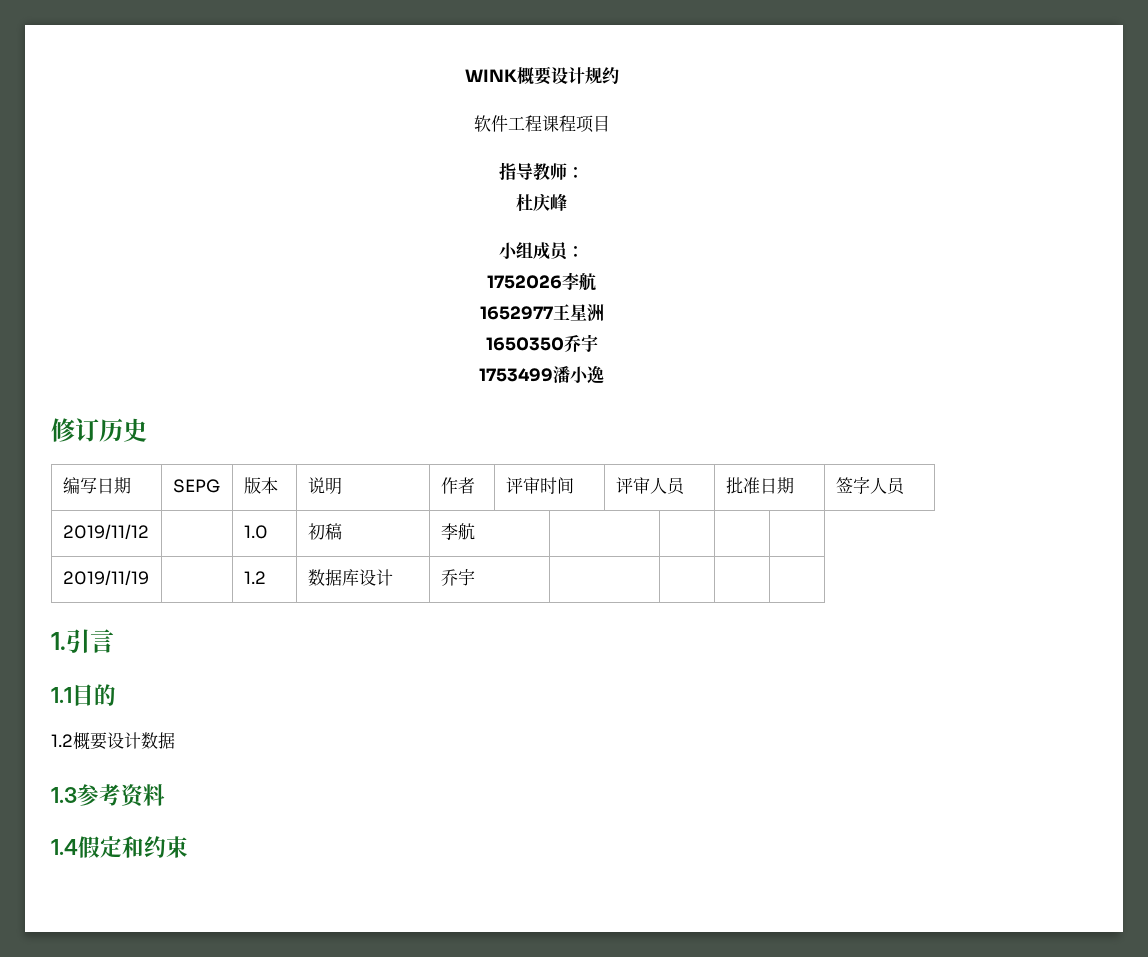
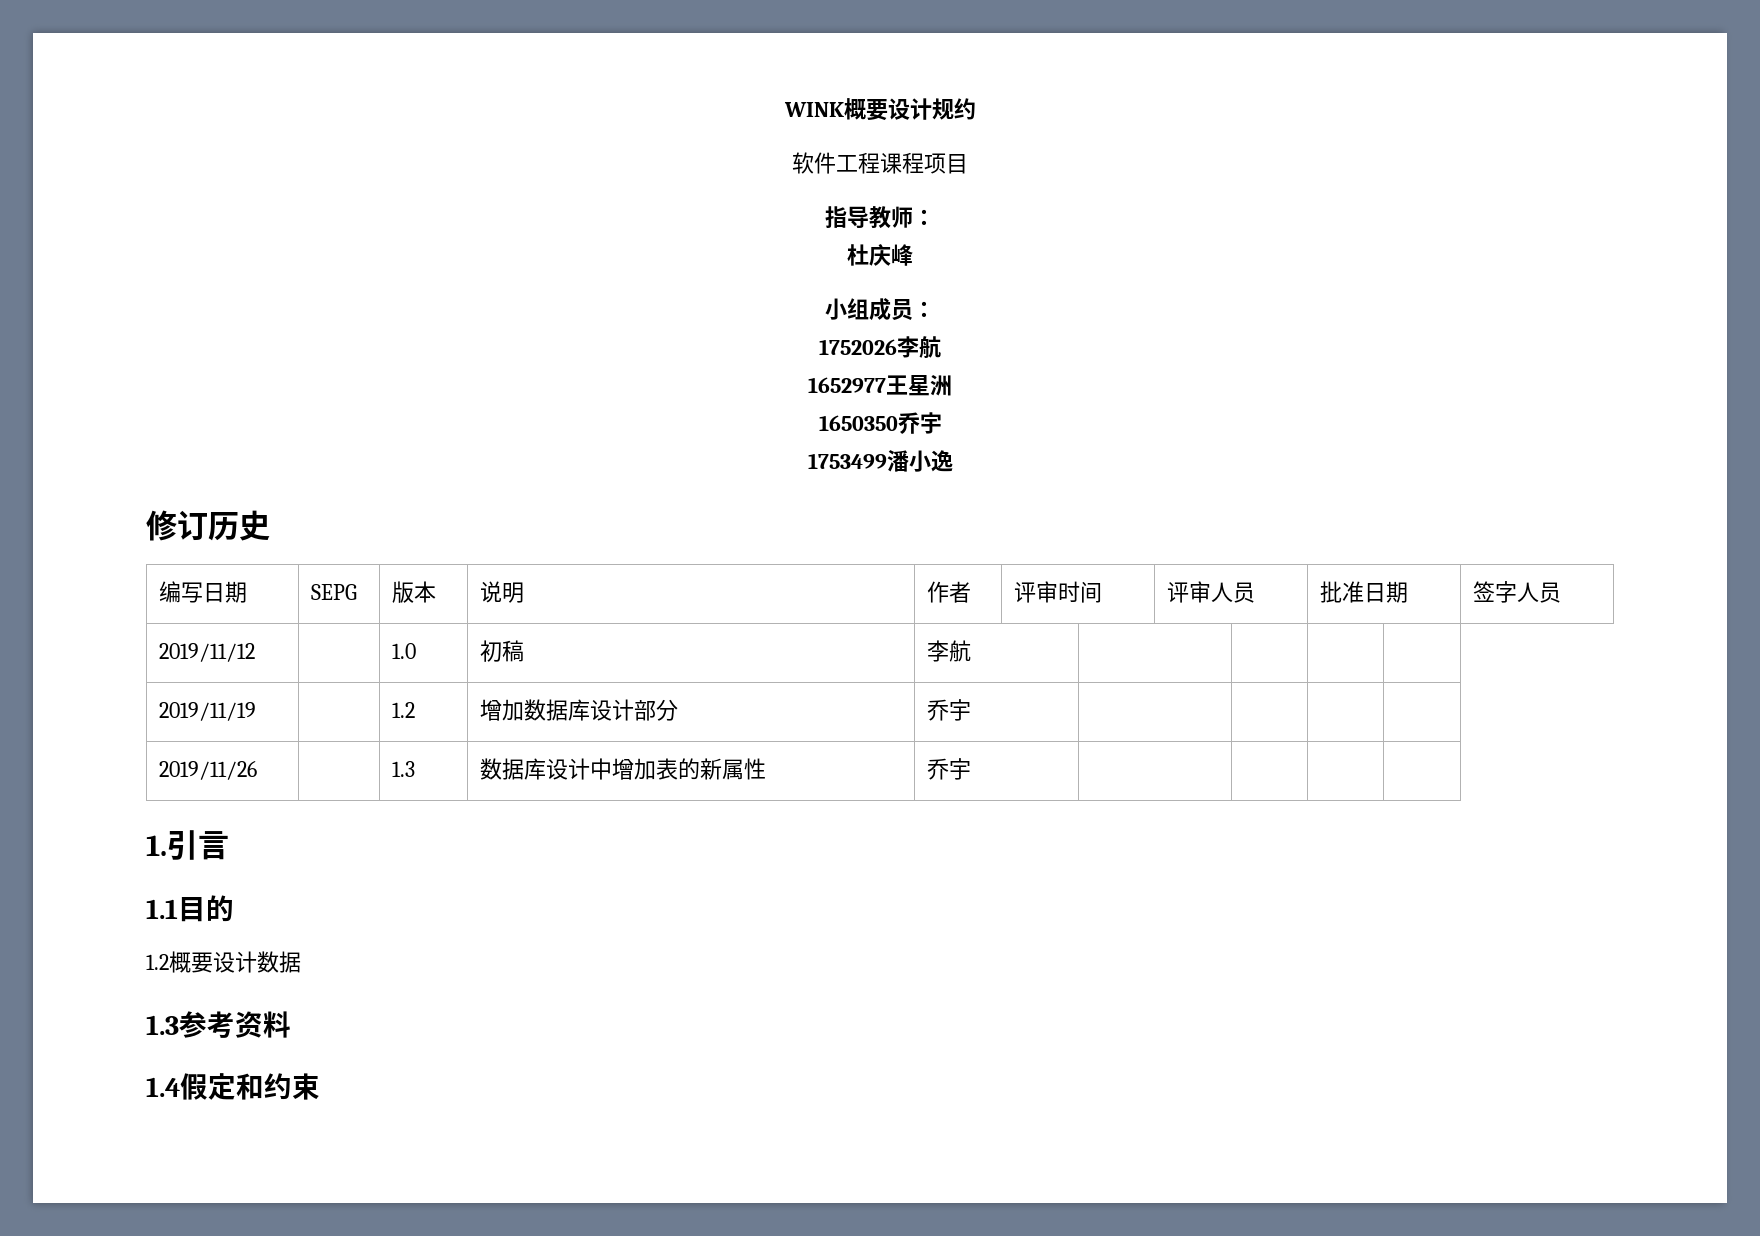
- 2019/11/19 | | 1.2 | 数据库设计 | 乔宇 | | | |
+ 2019/11/19 | | 1.2 | 增加数据库设计部分 | 乔宇 | | | |
+ 2019/11/26 | | 1.3 | 数据库设计中增加表的新属性 | 乔宇 | | | |

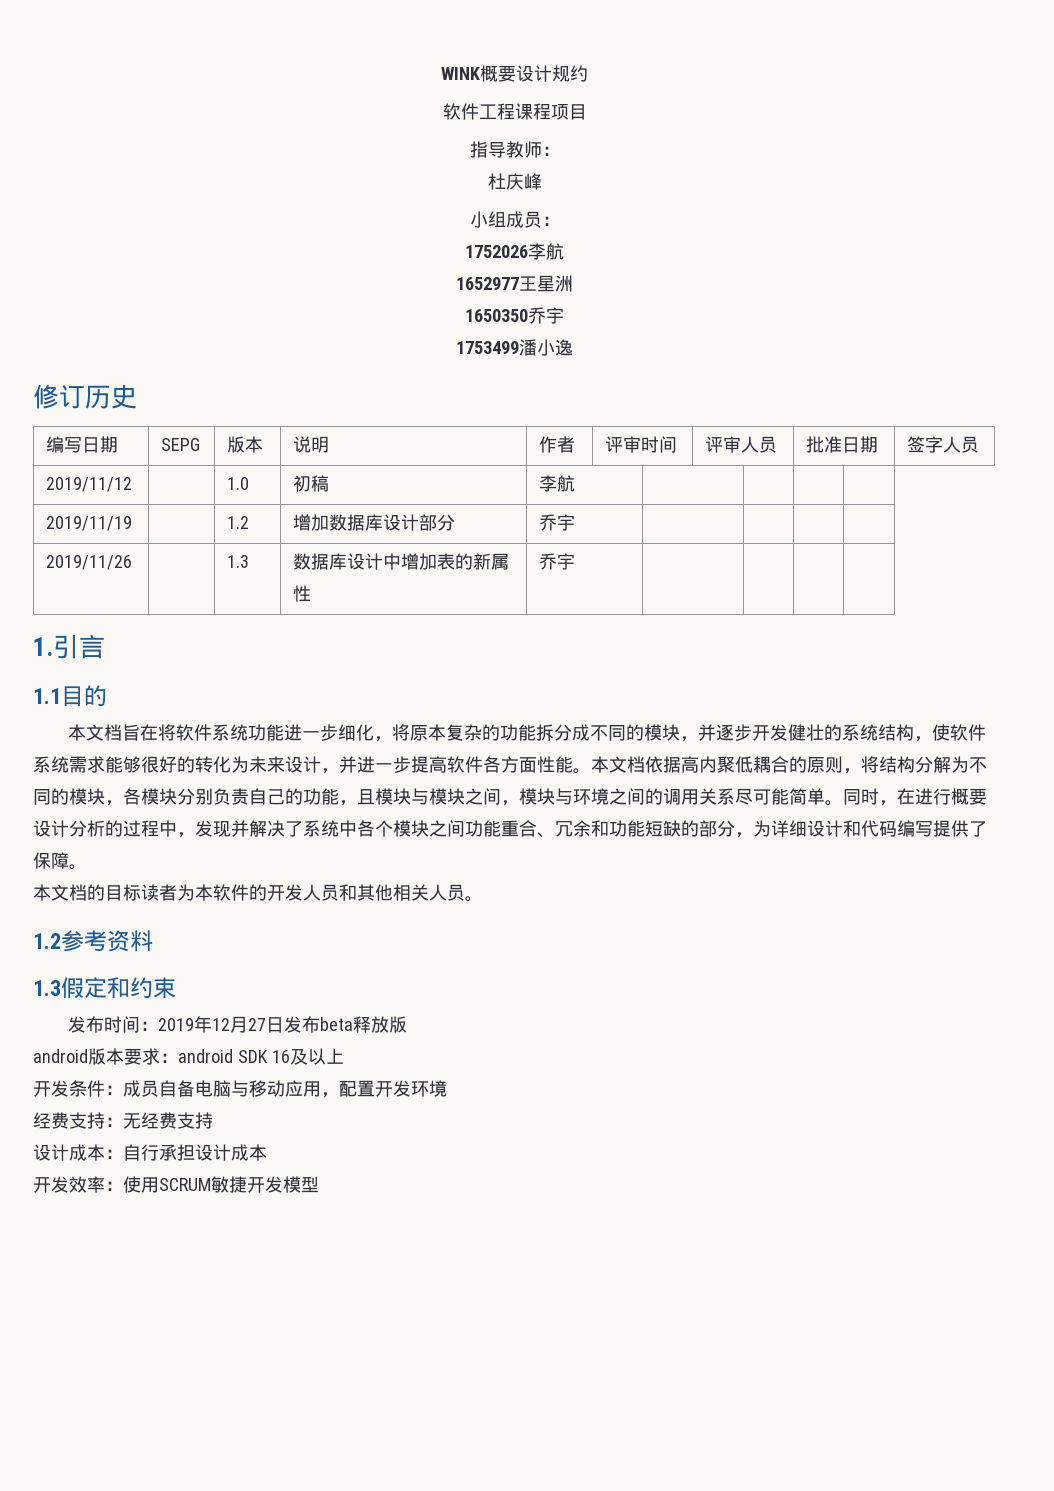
- 1.2概要设计数据
- 1.3参考资料
+ 本文档旨在将软件系统功能进一步细化，将原本复杂的功能拆分成不同的模块，并逐步开发健壮的系统结构，使软件系统需求能够很好的转化为未来设计，并进一步提高软件各方面性能。本文档依据高内聚低耦合的原则，将结构分解为不同的模块，各模块分别负责自己的功能，且模块与模块之间，模块与环境之间的调用关系尽可能简单。同时，在进行概要设计分析的过程中，发现并解决了系统中各个模块之间功能重合、冗余和功能短缺的部分，为详细设计和代码编写提供了保障。
+ 本文档的目标读者为本软件的开发人员和其他相关人员。
+ 1.2参考资料
- 1.4假定和约束
+ 1.3假定和约束
+ 发布时间：2019年12月27日发布beta释放版
+ android版本要求：android SDK 16及以上
+ 开发条件：成员自备电脑与移动应用，配置开发环境
+ 经费支持：无经费支持
+ 设计成本：自行承担设计成本
+ 开发效率：使用SCRUM敏捷开发模型

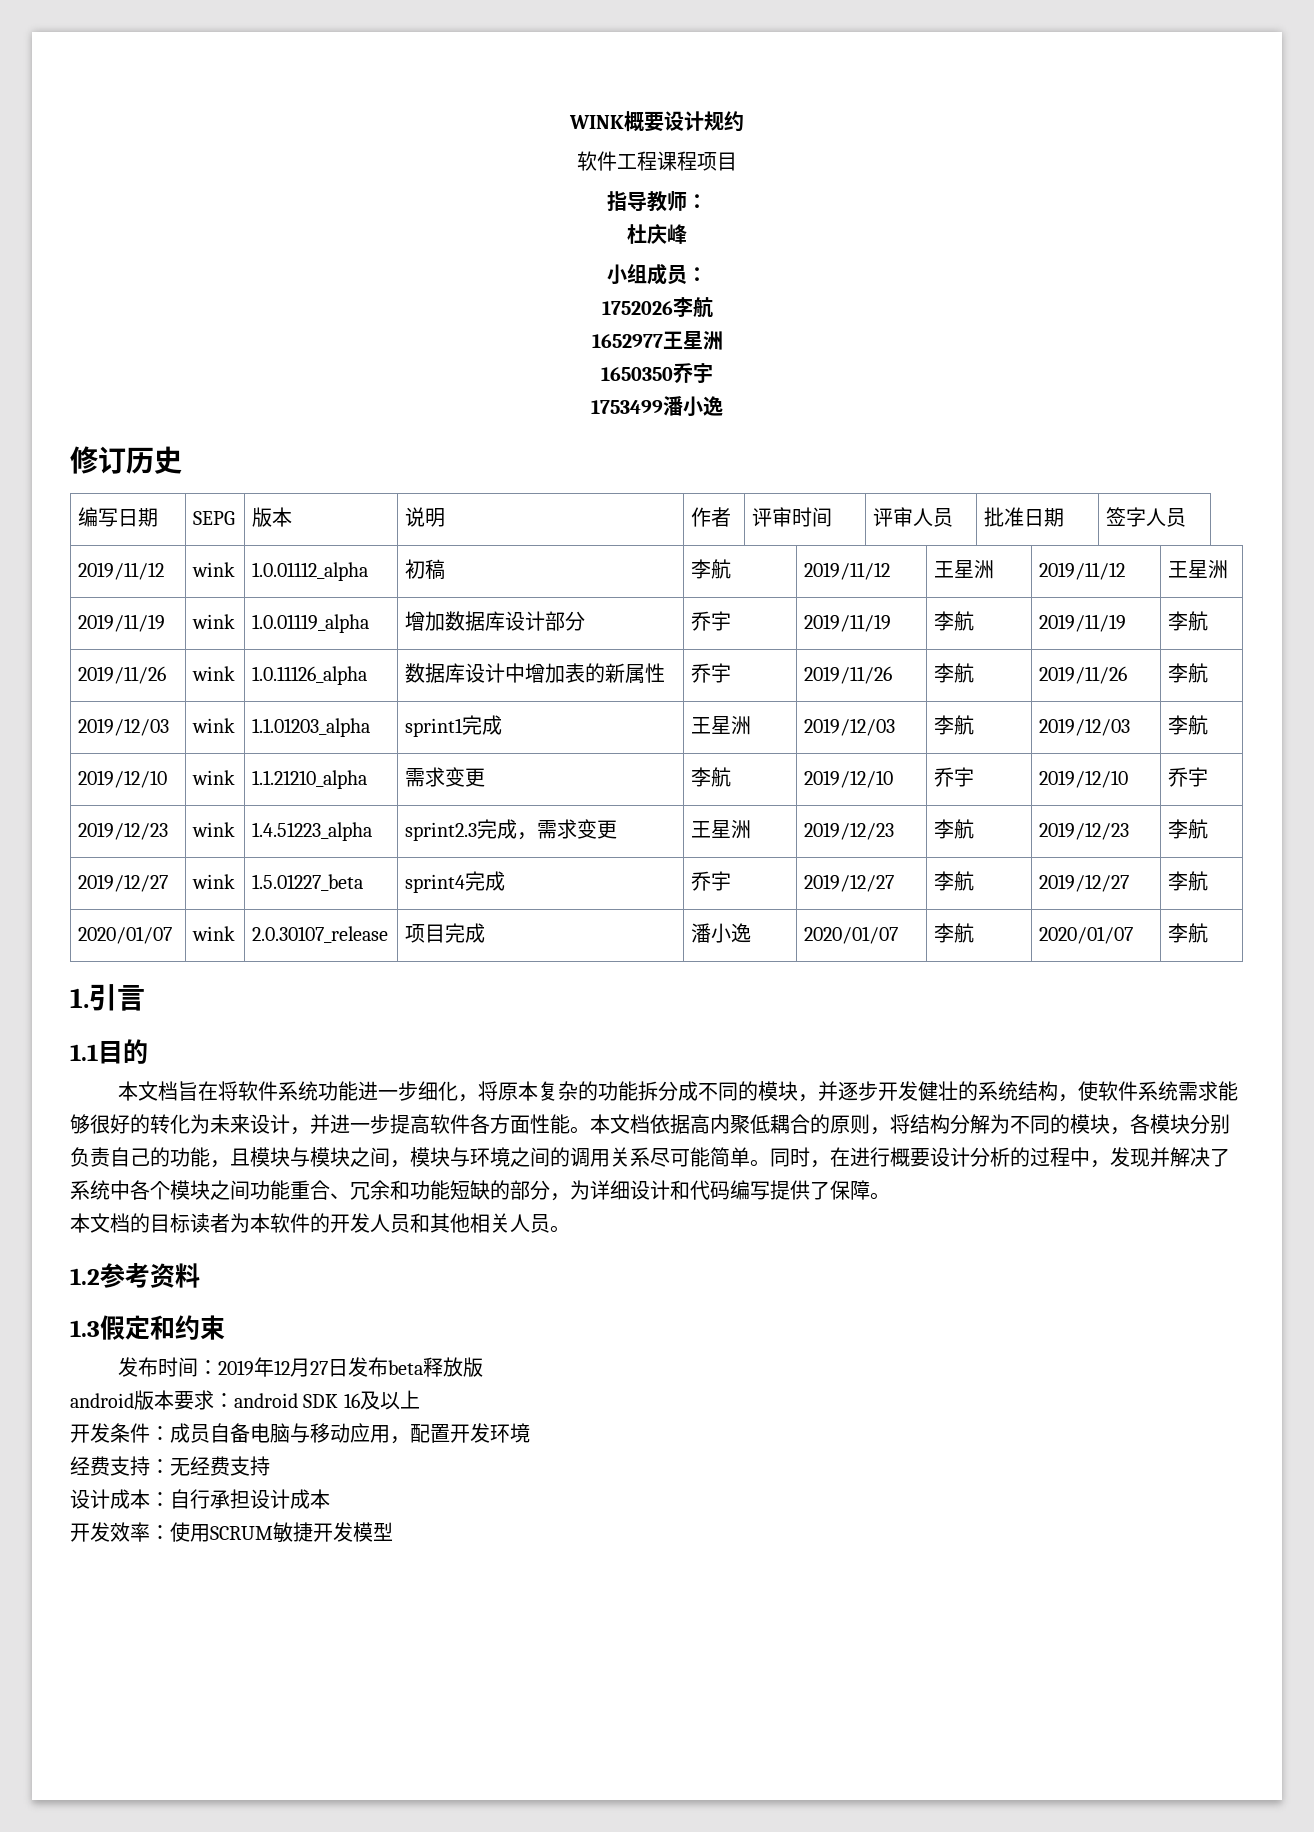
- 2019/11/12 | | 1.0 | 初稿 | 李航 | | | |
- 2019/11/19 | | 1.2 | 增加数据库设计部分 | 乔宇 | | | |
- 2019/11/26 | | 1.3 | 数据库设计中增加表的新属性 | 乔宇 | | | |
+ 2019/11/12 | wink | 1.0.01112_alpha | 初稿 | 李航 | 2019/11/12 | 王星洲 | 2019/11/12 | 王星洲
+ 2019/11/19 | wink | 1.0.01119_alpha | 增加数据库设计部分 | 乔宇 | 2019/11/19 | 李航 | 2019/11/19 | 李航
+ 2019/11/26 | wink | 1.0.11126_alpha | 数据库设计中增加表的新属性 | 乔宇 | 2019/11/26 | 李航 | 2019/11/26 | 李航
+ 2019/12/03 | wink | 1.1.01203_alpha | sprint1完成 | 王星洲 | 2019/12/03 | 李航 | 2019/12/03 | 李航
+ 2019/12/10 | wink | 1.1.21210_alpha | 需求变更 | 李航 | 2019/12/10 | 乔宇 | 2019/12/10 | 乔宇
+ 2019/12/23 | wink | 1.4.51223_alpha | sprint2.3完成，需求变更 | 王星洲 | 2019/12/23 | 李航 | 2019/12/23 | 李航
+ 2019/12/27 | wink | 1.5.01227_beta | sprint4完成 | 乔宇 | 2019/12/27 | 李航 | 2019/12/27 | 李航
+ 2020/01/07 | wink | 2.0.30107_release | 项目完成 | 潘小逸 | 2020/01/07 | 李航 | 2020/01/07 | 李航

